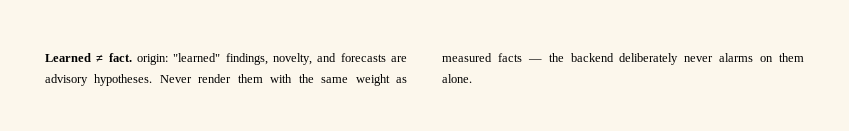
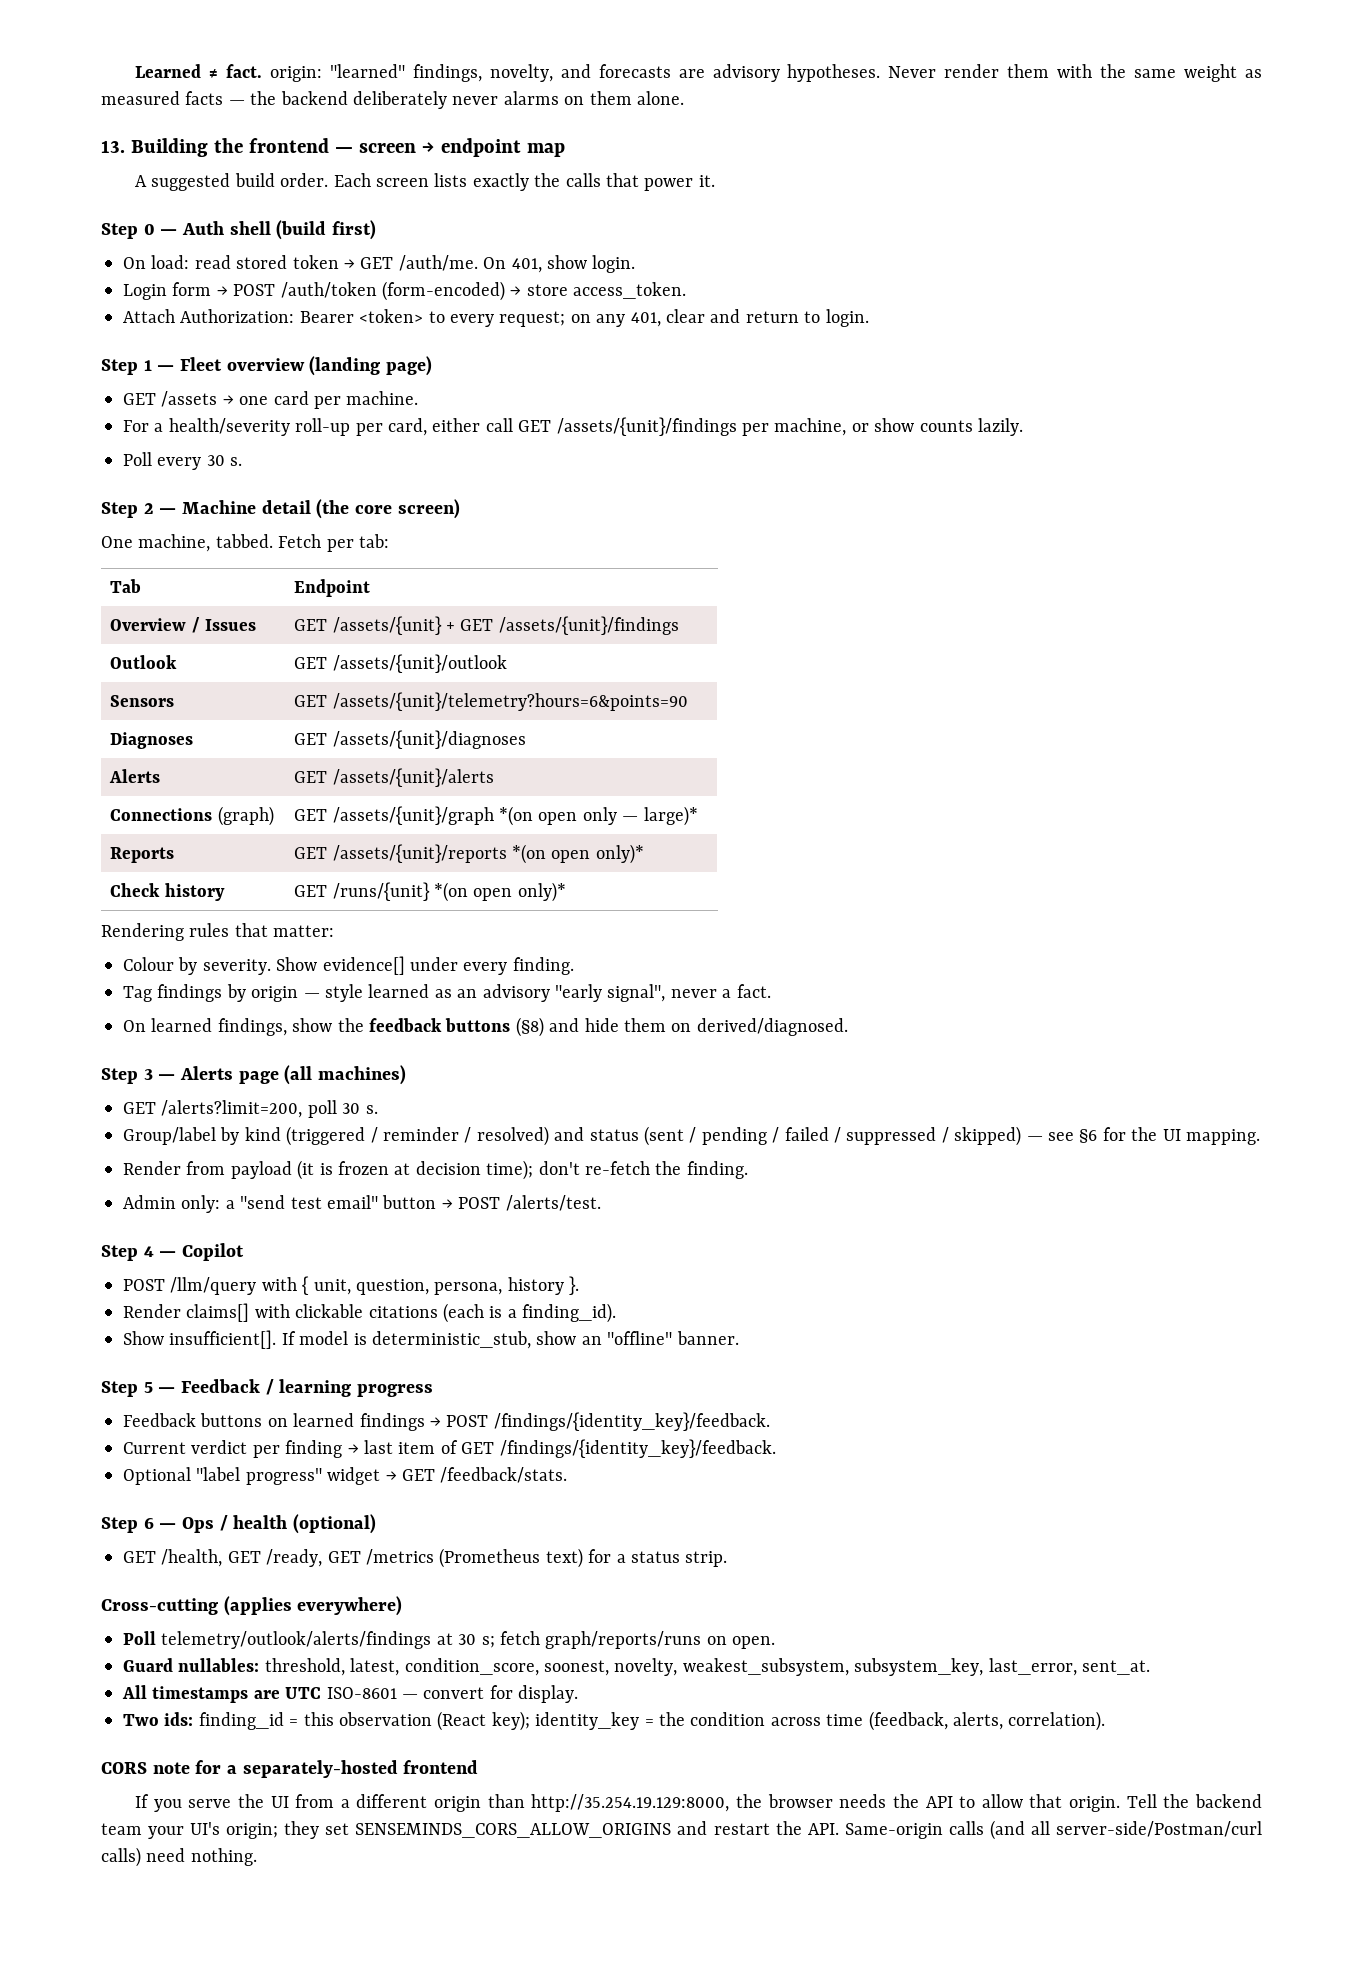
+ 13. Building the frontend — screen → endpoint map
+ A suggested build order. Each screen lists exactly the calls that power it.
+ Step 0 — Auth shell (build first)
+ On load: read stored token → GET /auth/me. On 401, show login.
+ Login form → POST /auth/token (form-encoded) → store access_token.
+ Attach Authorization: Bearer <token> to every request; on any 401, clear and return to login.
+ Step 1 — Fleet overview (landing page)
+ GET /assets → one card per machine.
+ For a health/severity roll-up per card, either call GET /assets/{unit}/findings per machine, or show counts lazily.
+ Poll every 30 s.
+ Step 2 — Machine detail (the core screen)
+ One machine, tabbed. Fetch per tab:
+ Tab | Endpoint
+ Overview / Issues | GET /assets/{unit} + GET /assets/{unit}/findings
+ Outlook | GET /assets/{unit}/outlook
+ Sensors | GET /assets/{unit}/telemetry?hours=6&points=90
+ Diagnoses | GET /assets/{unit}/diagnoses
+ Alerts | GET /assets/{unit}/alerts
+ Connections (graph) | GET /assets/{unit}/graph *(on open only — large)*
+ Reports | GET /assets/{unit}/reports *(on open only)*
+ Check history | GET /runs/{unit} *(on open only)*
+ Rendering rules that matter:
+ Colour by severity. Show evidence[] under every finding.
+ Tag findings by origin — style learned as an advisory "early signal", never a fact.
+ On learned findings, show the feedback buttons (§8) and hide them on derived/diagnosed.
+ Step 3 — Alerts page (all machines)
+ GET /alerts?limit=200, poll 30 s.
+ Group/label by kind (triggered / reminder / resolved) and status (sent / pending / failed / suppressed / skipped) — see §6 for the UI mapping.
+ Render from payload (it is frozen at decision time); don't re-fetch the finding.
+ Admin only: a "send test email" button → POST /alerts/test.
+ Step 4 — Copilot
+ POST /llm/query with { unit, question, persona, history }.
+ Render claims[] with clickable citations (each is a finding_id).
+ Show insufficient[]. If model is deterministic_stub, show an "offline" banner.
+ Step 5 — Feedback / learning progress
+ Feedback buttons on learned findings → POST /findings/{identity_key}/feedback.
+ Current verdict per finding → last item of GET /findings/{identity_key}/feedback.
+ Optional "label progress" widget → GET /feedback/stats.
+ Step 6 — Ops / health (optional)
+ GET /health, GET /ready, GET /metrics (Prometheus text) for a status strip.
+ Cross-cutting (applies everywhere)
+ Poll telemetry/outlook/alerts/findings at 30 s; fetch graph/reports/runs on open.
+ Guard nullables: threshold, latest, condition_score, soonest, novelty, weakest_subsystem, subsystem_key, last_error, sent_at.
+ All timestamps are UTC ISO-8601 — convert for display.
+ Two ids: finding_id = this observation (React key); identity_key = the condition across time (feedback, alerts, correlation).
+ CORS note for a separately-hosted frontend
+ If you serve the UI from a different origin than http://35.254.19.129:8000, the browser needs the API to allow that origin. Tell the backend team your UI's origin; they set SENSEMINDS_CORS_ALLOW_ORIGINS and restart the API. Same-origin calls (and all server-side/Postman/curl calls) need nothing.

